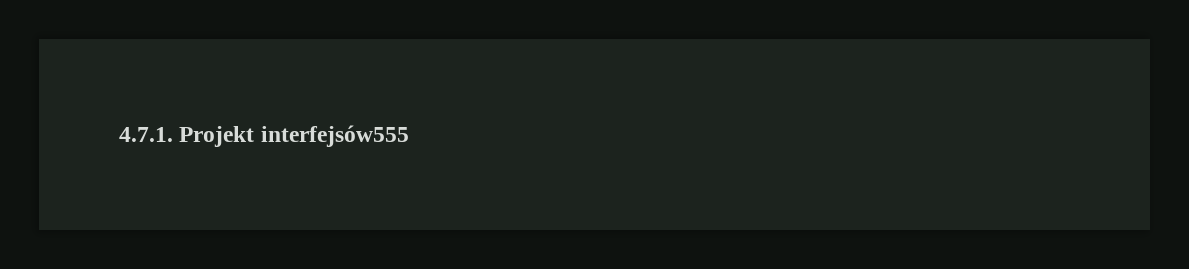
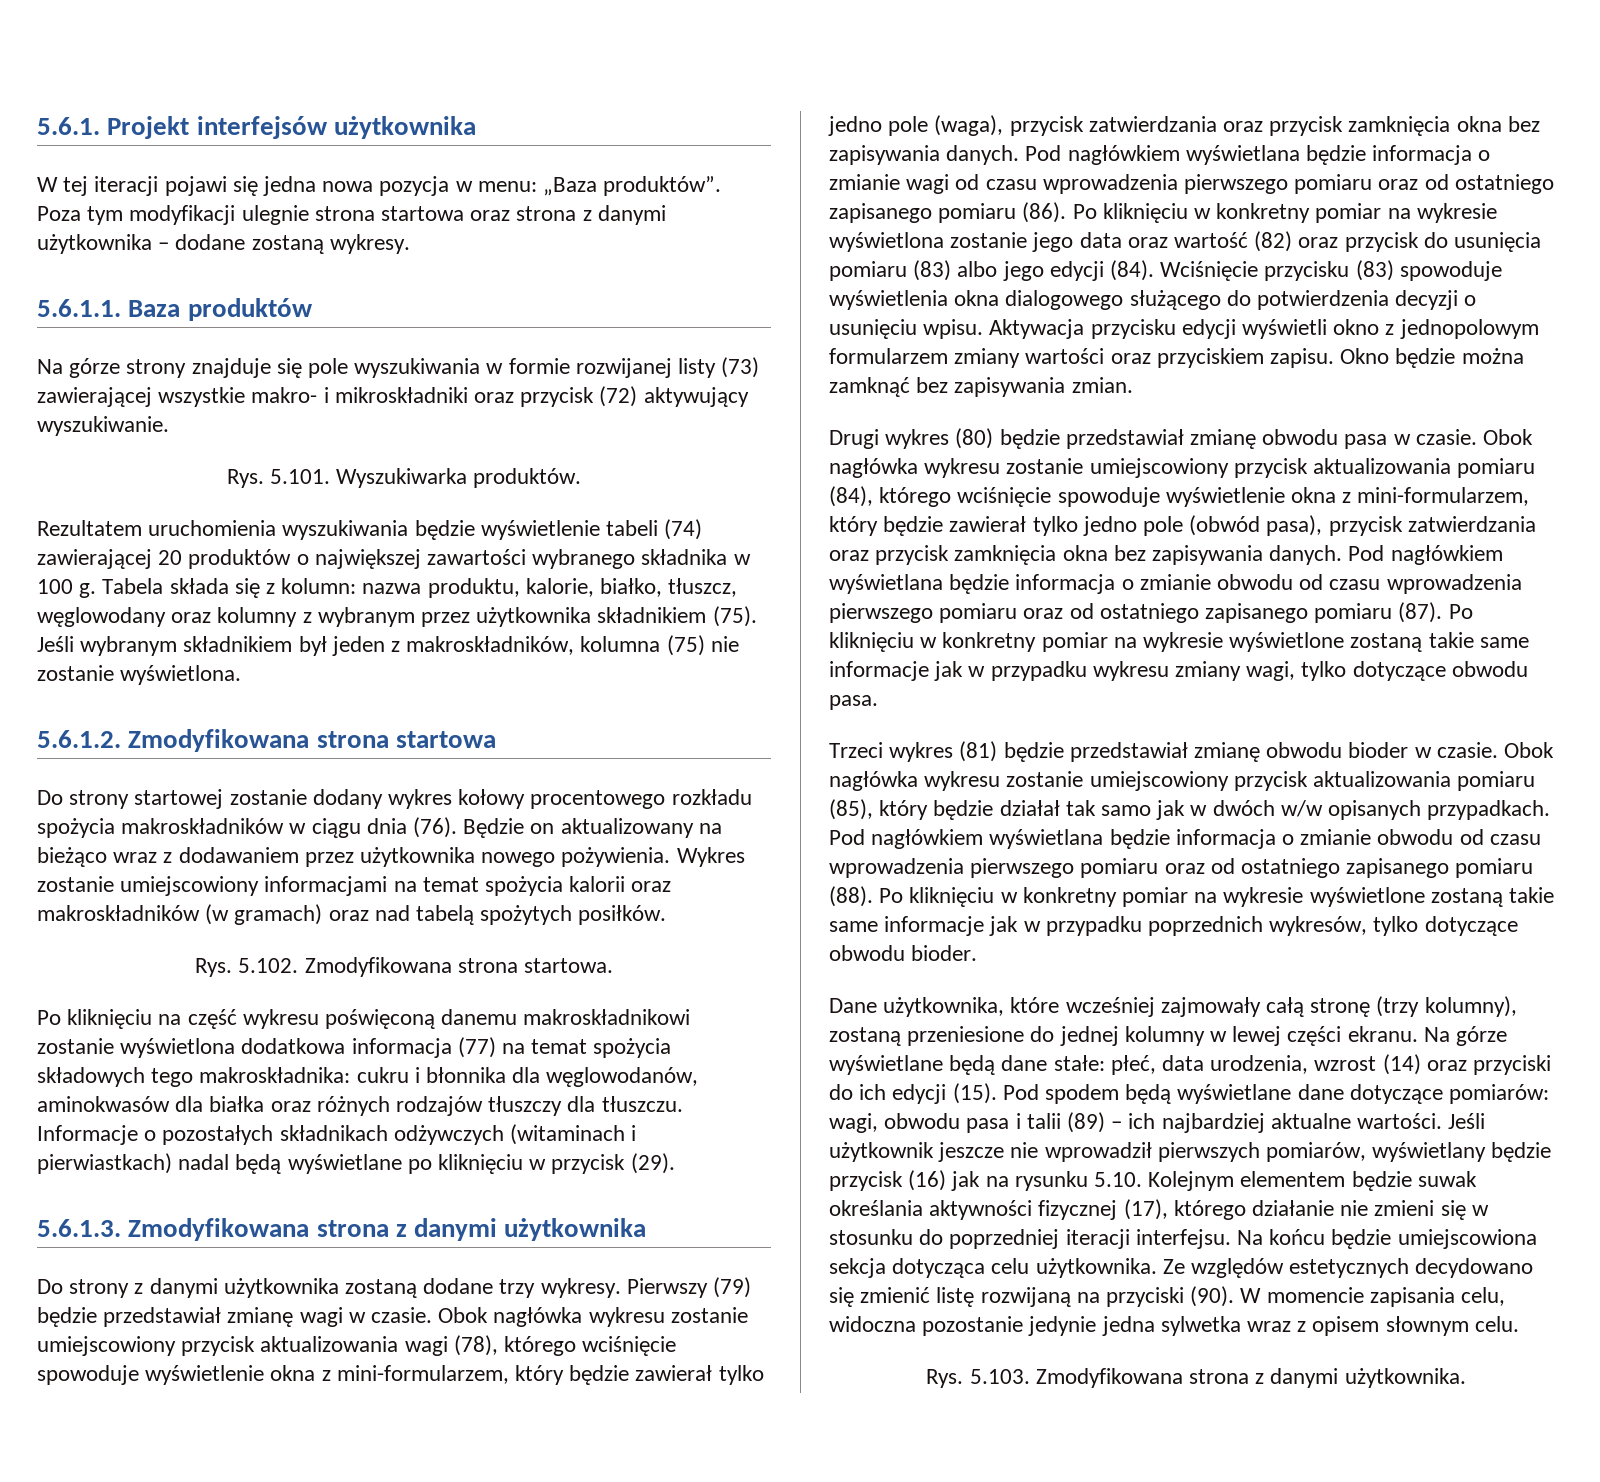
- 4.7.1. Projekt interfejsów555
+ 5.6.1. Projekt interfejsów użytkownika
+ W tej iteracji pojawi się jedna nowa pozycja w menu: „Baza produktów”. Poza tym modyfikacji ulegnie strona startowa oraz strona z danymi użytkownika – dodane zostaną wykresy.
+ 5.6.1.1. Baza produktów
+ Na górze strony znajduje się pole wyszukiwania w formie rozwijanej listy (73) zawierającej wszystkie makro- i mikroskładniki oraz przycisk (72) aktywujący wyszukiwanie.
+ Rys. 5.101. Wyszukiwarka produktów.
+ Rezultatem uruchomienia wyszukiwania będzie wyświetlenie tabeli (74) zawierającej 20 produktów o największej zawartości wybranego składnika w 100 g. Tabela składa się z kolumn: nazwa produktu, kalorie, białko, tłuszcz, węglowodany oraz kolumny z wybranym przez użytkownika składnikiem (75). Jeśli wybranym składnikiem był jeden z makroskładników, kolumna (75) nie zostanie wyświetlona.
+ 5.6.1.2. Zmodyfikowana strona startowa
+ Do strony startowej zostanie dodany wykres kołowy procentowego rozkładu spożycia makroskładników w ciągu dnia (76). Będzie on aktualizowany na bieżąco wraz z dodawaniem przez użytkownika nowego pożywienia. Wykres zostanie umiejscowiony informacjami na temat spożycia kalorii oraz makroskładników (w gramach) oraz nad tabelą spożytych posiłków.
+ Rys. 5.102. Zmodyfikowana strona startowa.
+ Po kliknięciu na część wykresu poświęconą danemu makroskładnikowi zostanie wyświetlona dodatkowa informacja (77) na temat spożycia składowych tego makroskładnika: cukru i błonnika dla węglowodanów, aminokwasów dla białka oraz różnych rodzajów tłuszczy dla tłuszczu. Informacje o pozostałych składnikach odżywczych (witaminach i pierwiastkach) nadal będą wyświetlane po kliknięciu w przycisk (29).
+ 5.6.1.3. Zmodyfikowana strona z danymi użytkownika
+ Do strony z danymi użytkownika zostaną dodane trzy wykresy. Pierwszy (79) będzie przedstawiał zmianę wagi w czasie. Obok nagłówka wykresu zostanie umiejscowiony przycisk aktualizowania wagi (78), którego wciśnięcie spowoduje wyświetlenie okna z mini-formularzem, który będzie zawierał tylko jedno pole (waga), przycisk zatwierdzania oraz przycisk zamknięcia okna bez zapisywania danych. Pod nagłówkiem wyświetlana będzie informacja o zmianie wagi od czasu wprowadzenia pierwszego pomiaru oraz od ostatniego zapisanego pomiaru (86). Po kliknięciu w konkretny pomiar na wykresie wyświetlona zostanie jego data oraz wartość (82) oraz przycisk do usunięcia pomiaru (83) albo jego edycji (84). Wciśnięcie przycisku (83) spowoduje wyświetlenia okna dialogowego służącego do potwierdzenia decyzji o usunięciu wpisu. Aktywacja przycisku edycji wyświetli okno z jednopolowym formularzem zmiany wartości oraz przyciskiem zapisu. Okno będzie można zamknąć bez zapisywania zmian.
+ Drugi wykres (80) będzie przedstawiał zmianę obwodu pasa w czasie. Obok nagłówka wykresu zostanie umiejscowiony przycisk aktualizowania pomiaru (84), którego wciśnięcie spowoduje wyświetlenie okna z mini-formularzem, który będzie zawierał tylko jedno pole (obwód pasa), przycisk zatwierdzania oraz przycisk zamknięcia okna bez zapisywania danych. Pod nagłówkiem wyświetlana będzie informacja o zmianie obwodu od czasu wprowadzenia pierwszego pomiaru oraz od ostatniego zapisanego pomiaru (87). Po kliknięciu w konkretny pomiar na wykresie wyświetlone zostaną takie same informacje jak w przypadku wykresu zmiany wagi, tylko dotyczące obwodu pasa.
+ Trzeci wykres (81) będzie przedstawiał zmianę obwodu bioder w czasie. Obok nagłówka wykresu zostanie umiejscowiony przycisk aktualizowania pomiaru (85), który będzie działał tak samo jak w dwóch w/w opisanych przypadkach. Pod nagłówkiem wyświetlana będzie informacja o zmianie obwodu od czasu wprowadzenia pierwszego pomiaru oraz od ostatniego zapisanego pomiaru (88). Po kliknięciu w konkretny pomiar na wykresie wyświetlone zostaną takie same informacje jak w przypadku poprzednich wykresów, tylko dotyczące obwodu bioder.
+ Dane użytkownika, które wcześniej zajmowały całą stronę (trzy kolumny), zostaną przeniesione do jednej kolumny w lewej części ekranu. Na górze wyświetlane będą dane stałe: płeć, data urodzenia, wzrost (14) oraz przyciski do ich edycji (15). Pod spodem będą wyświetlane dane dotyczące pomiarów: wagi, obwodu pasa i talii (89) – ich najbardziej aktualne wartości. Jeśli użytkownik jeszcze nie wprowadził pierwszych pomiarów, wyświetlany będzie przycisk (16) jak na rysunku 5.10. Kolejnym elementem będzie suwak określania aktywności fizycznej (17), którego działanie nie zmieni się w stosunku do poprzedniej iteracji interfejsu. Na końcu będzie umiejscowiona sekcja dotycząca celu użytkownika. Ze względów estetycznych decydowano się zmienić listę rozwijaną na przyciski (90). W momencie zapisania celu, widoczna pozostanie jedynie jedna sylwetka wraz z opisem słownym celu.
+ Rys. 5.103. Zmodyfikowana strona z danymi użytkownika.

